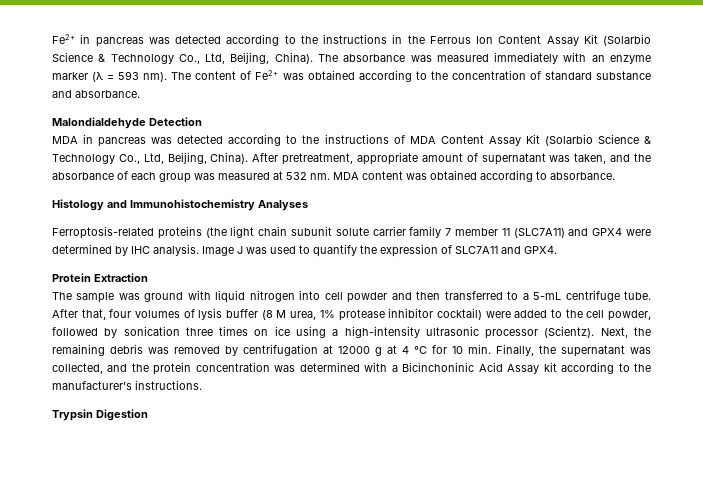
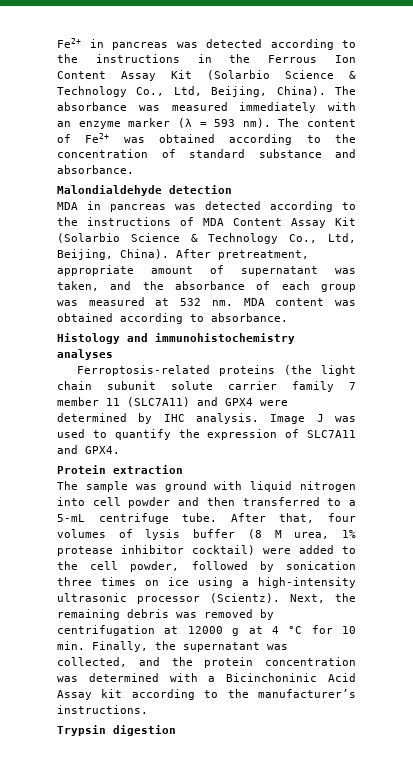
- Malondialdehyde Detection
+ Malondialdehyde detection
- Histology and Immunohistochemistry Analyses
+ Histology and immunohistochemistry analyses
- Protein Extraction
+ Protein extraction
- Trypsin Digestion
+ Trypsin digestion

